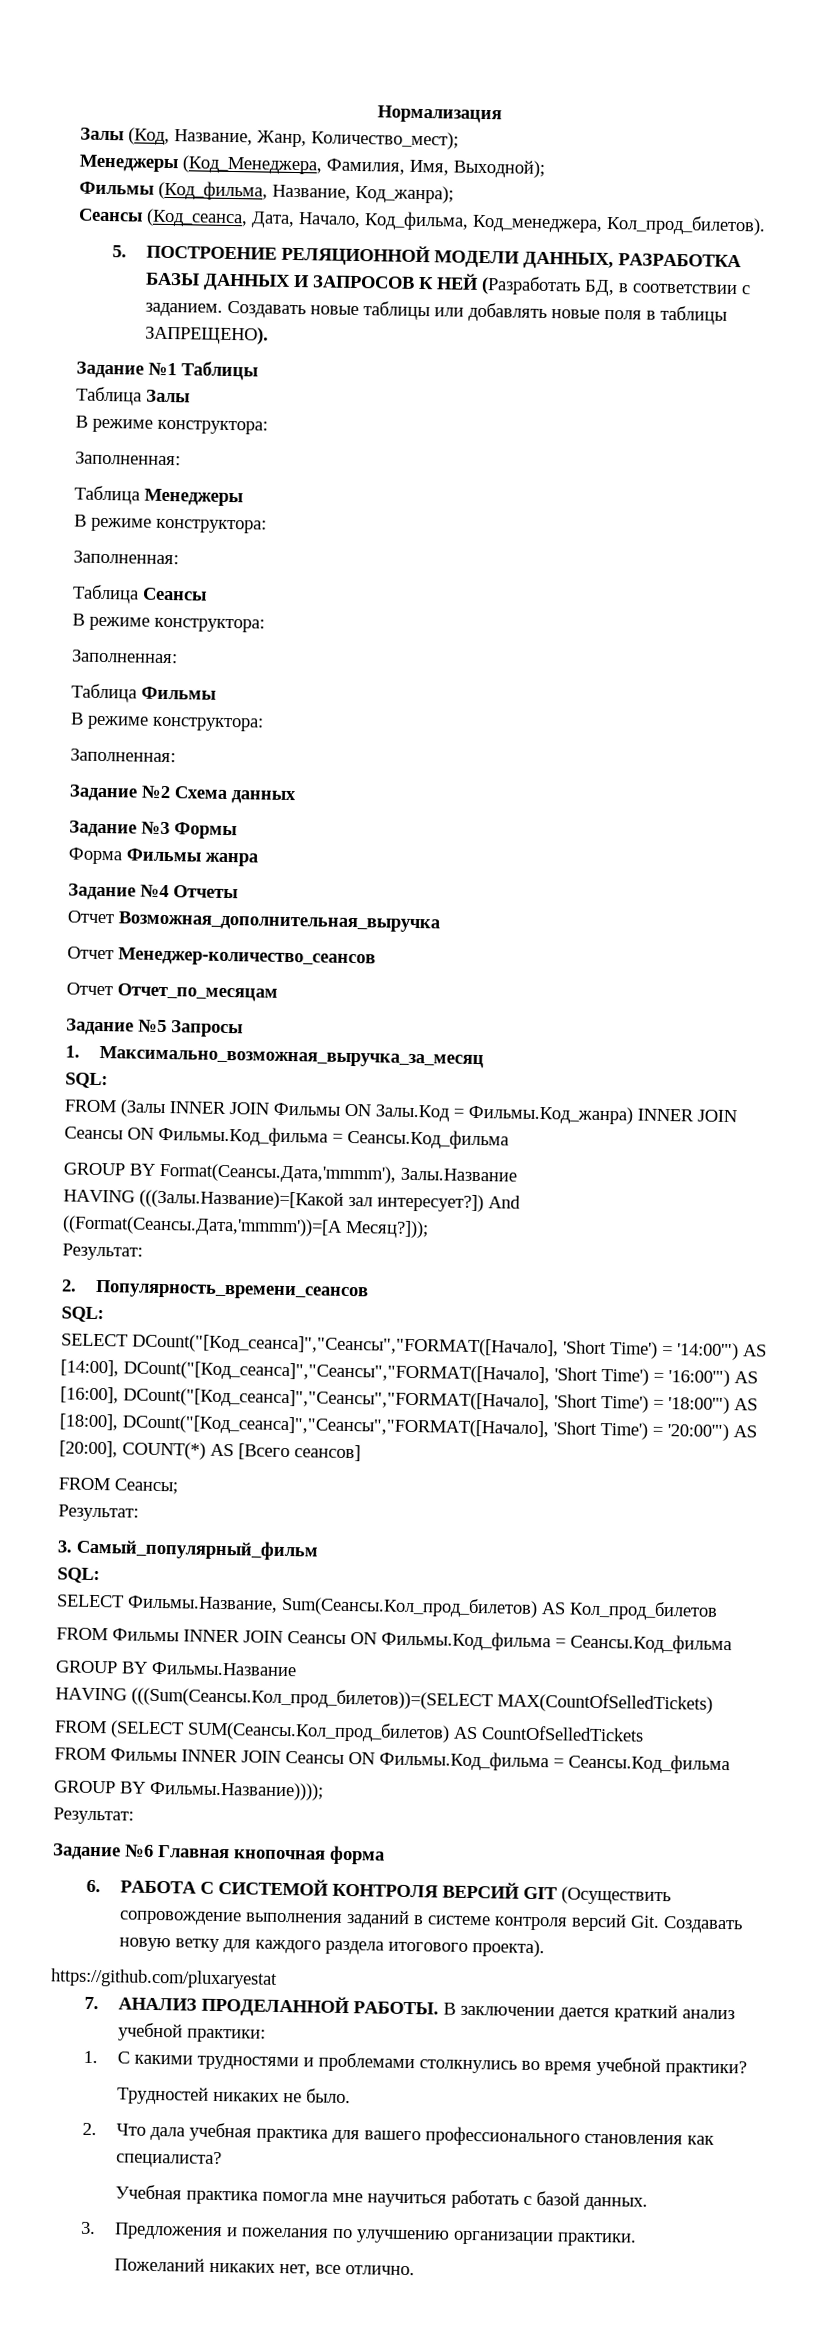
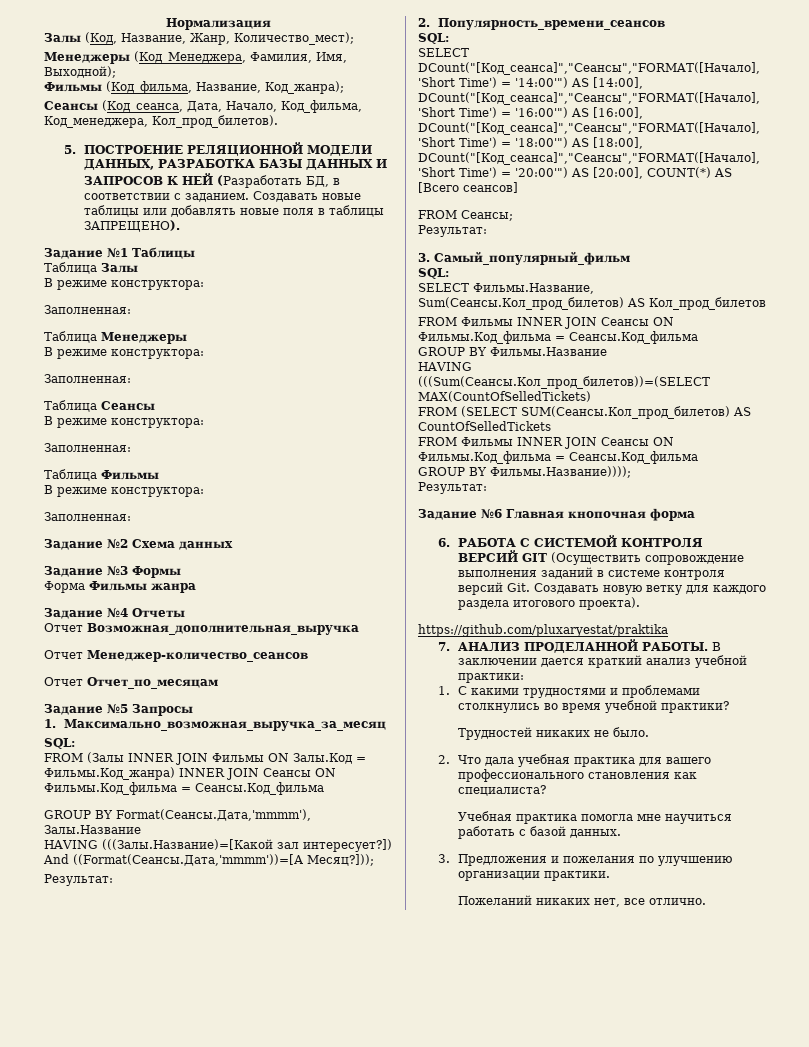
- https://github.com/pluxaryestat
+ https://github.com/pluxaryestat/praktika

